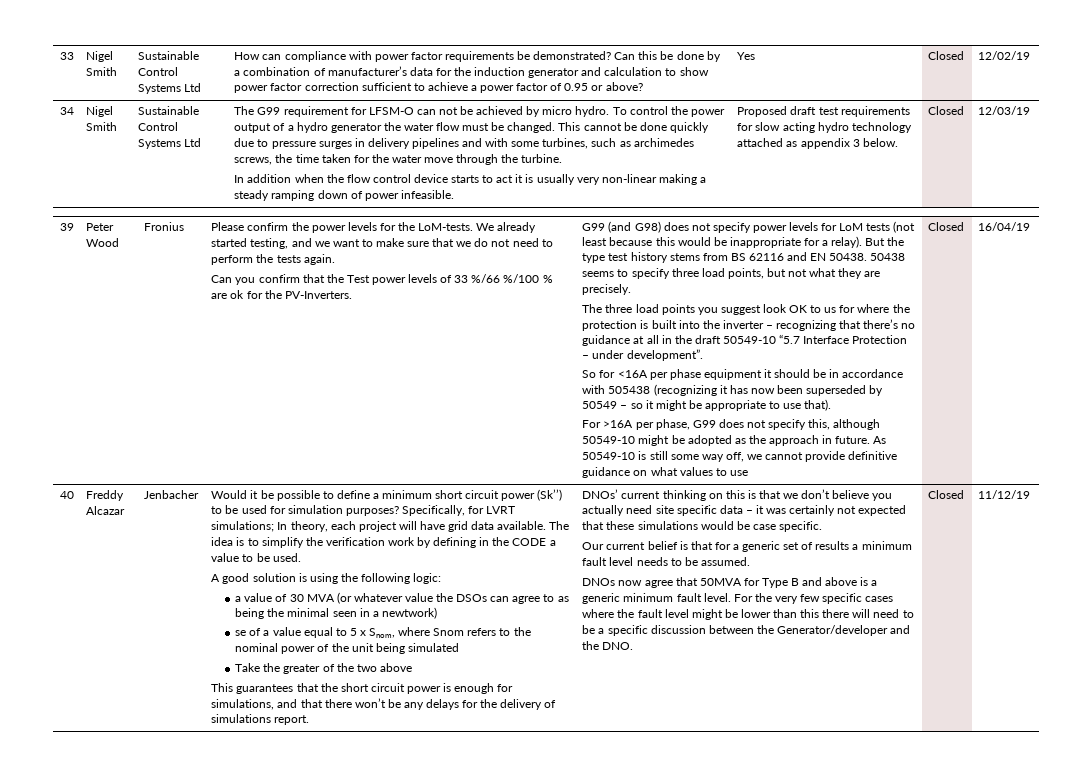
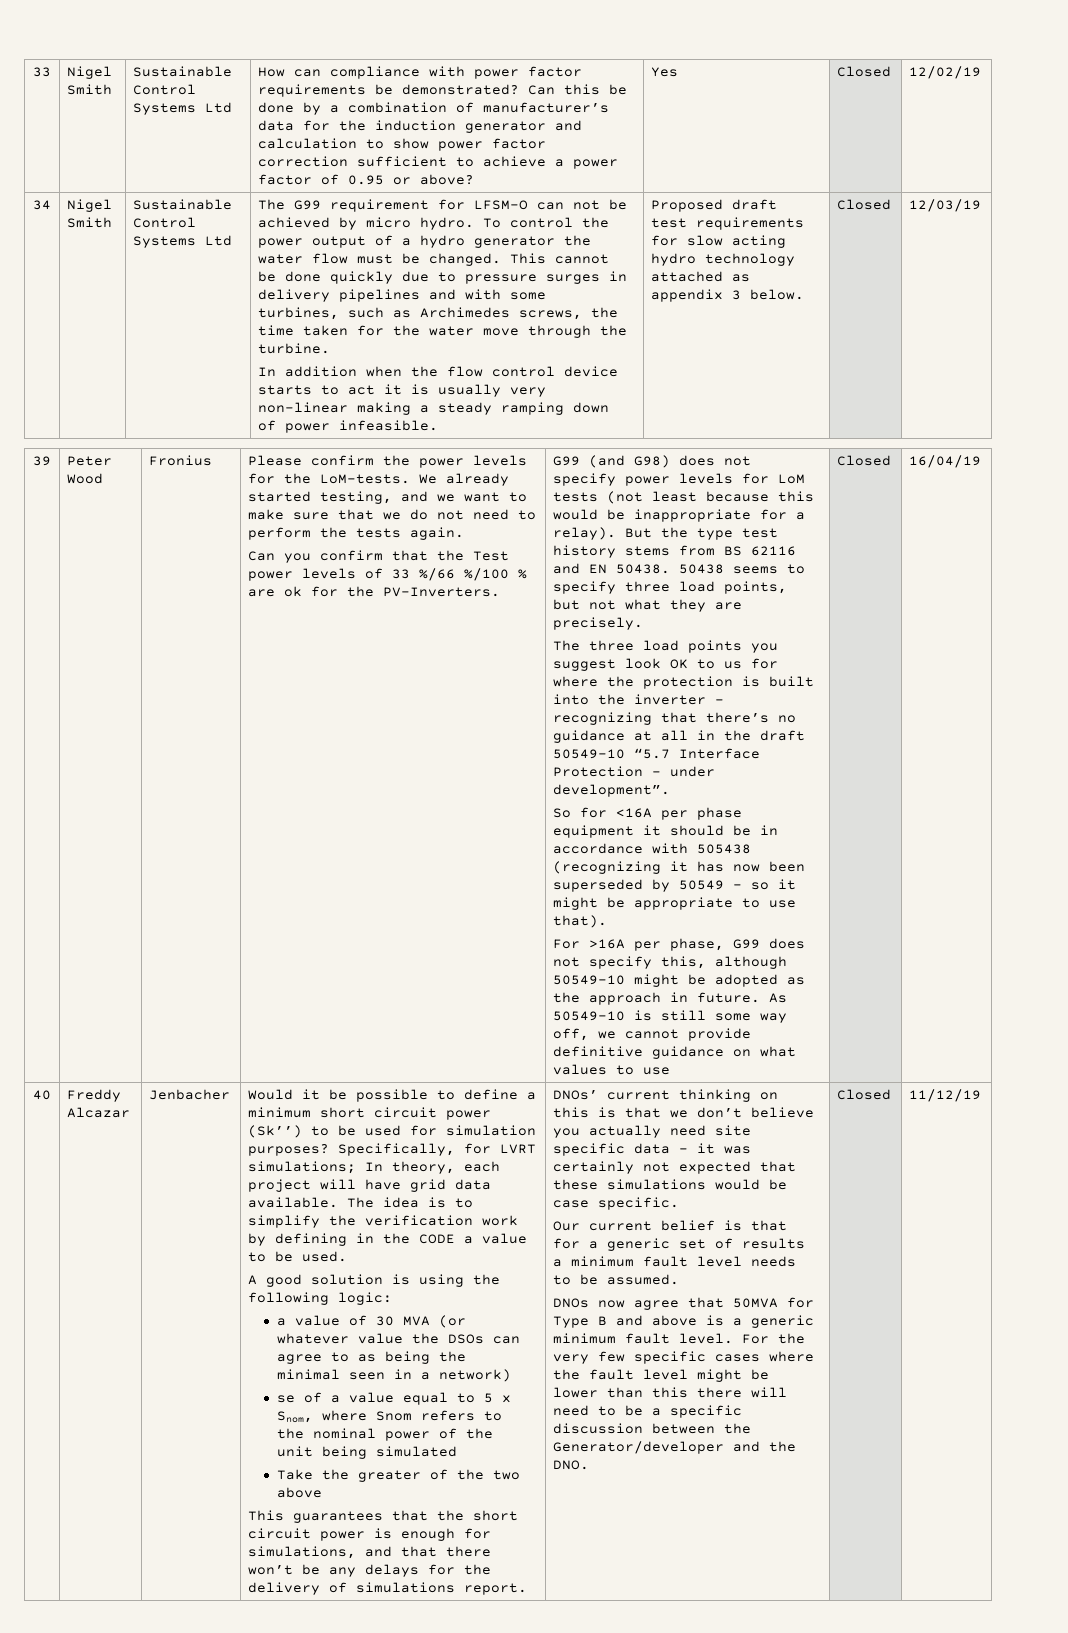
- This cannot be done quickly due to pressure surges in delivery pipelines and with some turbines, such as archimedes screws, the time taken for the water move through the turbine.
+ This cannot be done quickly due to pressure surges in delivery pipelines and with some turbines, such as Archimedes screws, the time taken for the water move through the turbine.
- a value of 30 MVA (or whatever value the DSOs can agree to as being the minimal seen in a newtwork)
+ a value of 30 MVA (or whatever value the DSOs can agree to as being the minimal seen in a network)

